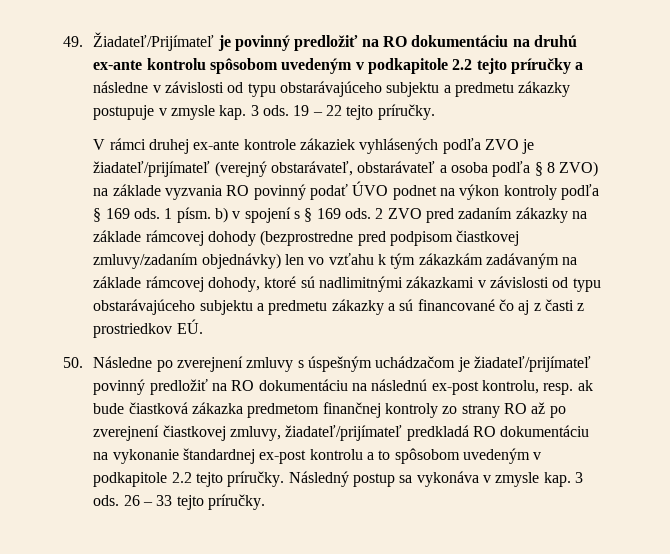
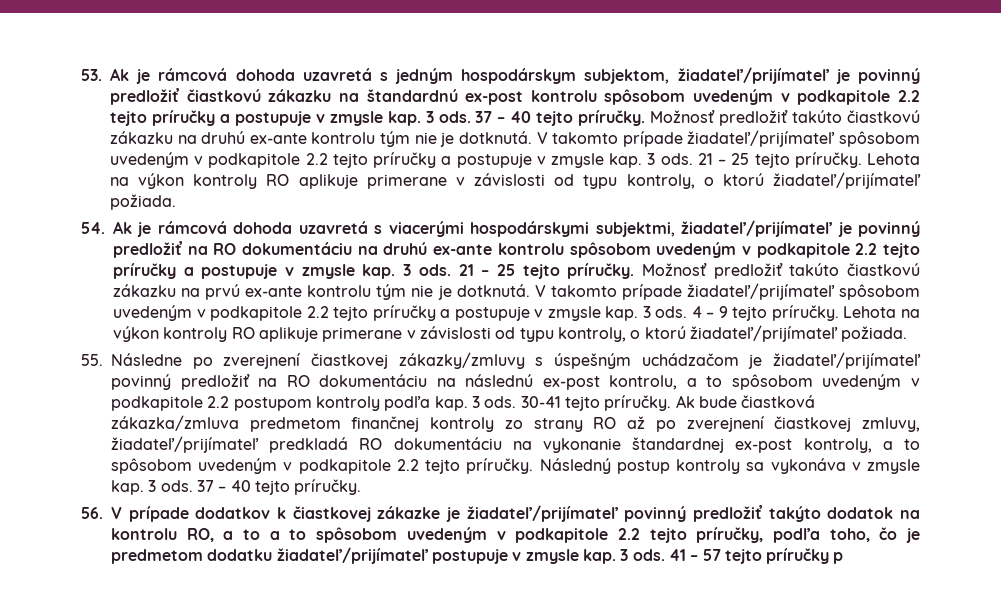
- 49. Žiadateľ/Prijímateľ je povinný predložiť na RO dokumentáciu na druhú ex-ante kontrolu spôsobom uvedeným v podkapitole 2.2 tejto príručky a následne v závislosti od typu obstarávajúceho subjektu a predmetu zákazky postupuje v zmysle kap. 3 ods. 19 – 22 tejto príručky.
- V rámci druhej ex-ante kontrole zákaziek vyhlásených podľa ZVO je žiadateľ/prijímateľ (verejný obstarávateľ, obstarávateľ a osoba podľa § 8 ZVO) na základe vyzvania RO povinný podať ÚVO podnet na výkon kontroly podľa § 169 ods. 1 písm. b) v spojení s § 169 ods. 2 ZVO pred zadaním zákazky na základe rámcovej dohody (bezprostredne pred podpisom čiastkovej zmluvy/zadaním objednávky) len vo vzťahu k tým zákazkám zadávaným na základe rámcovej dohody, ktoré sú nadlimitnými zákazkami v závislosti od typu obstarávajúceho subjektu a predmetu zákazky a sú financované čo aj z časti z prostriedkov EÚ.
- 50. Následne po zverejnení zmluvy s úspešným uchádzačom je žiadateľ/prijímateľ povinný predložiť na RO dokumentáciu na následnú ex-post kontrolu, resp. ak bude čiastková zákazka predmetom finančnej kontroly zo strany RO až po zverejnení čiastkovej zmluvy, žiadateľ/prijímateľ predkladá RO dokumentáciu na vykonanie štandardnej ex-post kontrolu a to spôsobom uvedeným v podkapitole 2.2 tejto príručky.
+ 53. Ak je rámcová dohoda uzavretá s jedným hospodárskym subjektom, žiadateľ/prijímateľ je povinný predložiť čiastkovú zákazku na štandardnú ex-post kontrolu spôsobom uvedeným v podkapitole 2.2 tejto príručky a postupuje v zmysle kap. 3 ods. 37 – 40 tejto príručky. Možnosť predložiť takúto čiastkovú zákazku na druhú ex-ante kontrolu tým nie je dotknutá. V takomto prípade žiadateľ/prijímateľ spôsobom uvedeným v podkapitole 2.2 tejto príručky a postupuje v zmysle kap. 3 ods. 21 – 25 tejto príručky. Lehota na výkon kontroly RO aplikuje primerane v závislosti od typu kontroly, o ktorú žiadateľ/prijímateľ požiada.
+ 54. Ak je rámcová dohoda uzavretá s viacerými hospodárskymi subjektmi, žiadateľ/prijímateľ je povinný predložiť na RO dokumentáciu na druhú ex-ante kontrolu spôsobom uvedeným v podkapitole 2.2 tejto príručky a postupuje v zmysle kap. 3 ods. 21 – 25 tejto príručky. Možnosť predložiť takúto čiastkovú zákazku na prvú ex-ante kontrolu tým nie je dotknutá. V takomto prípade žiadateľ/prijímateľ spôsobom uvedeným v podkapitole 2.2 tejto príručky a postupuje v zmysle kap. 3 ods. 4 – 9 tejto príručky. Lehota na výkon kontroly RO aplikuje primerane v závislosti od typu kontroly, o ktorú žiadateľ/prijímateľ požiada.
+ 55. Následne po zverejnení čiastkovej zákazky/zmluvy s úspešným uchádzačom je žiadateľ/prijímateľ povinný predložiť na RO dokumentáciu na následnú ex-post kontrolu, a to spôsobom uvedeným v podkapitole 2.2 postupom kontroly podľa kap. 3 ods. 30-41 tejto príručky. Ak bude čiastková zákazka/zmluva predmetom finančnej kontroly zo strany RO až po zverejnení čiastkovej zmluvy, žiadateľ/prijímateľ predkladá RO dokumentáciu na vykonanie štandardnej ex-post kontroly, a to spôsobom uvedeným v podkapitole 2.2 tejto príručky.
- Následný postup sa vykonáva v zmysle kap. 3 ods. 26 – 33 tejto príručky.
+ Následný postup kontroly sa vykonáva v zmysle kap. 3 ods. 37 – 40 tejto príručky.
+ 56. V prípade dodatkov k čiastkovej zákazke je žiadateľ/prijímateľ povinný predložiť takýto dodatok na kontrolu RO, a to a to spôsobom uvedeným v podkapitole 2.2 tejto príručky, podľa toho, čo je predmetom dodatku žiadateľ/prijímateľ postupuje v zmysle kap. 3 ods. 41 – 57 tejto príručky p

